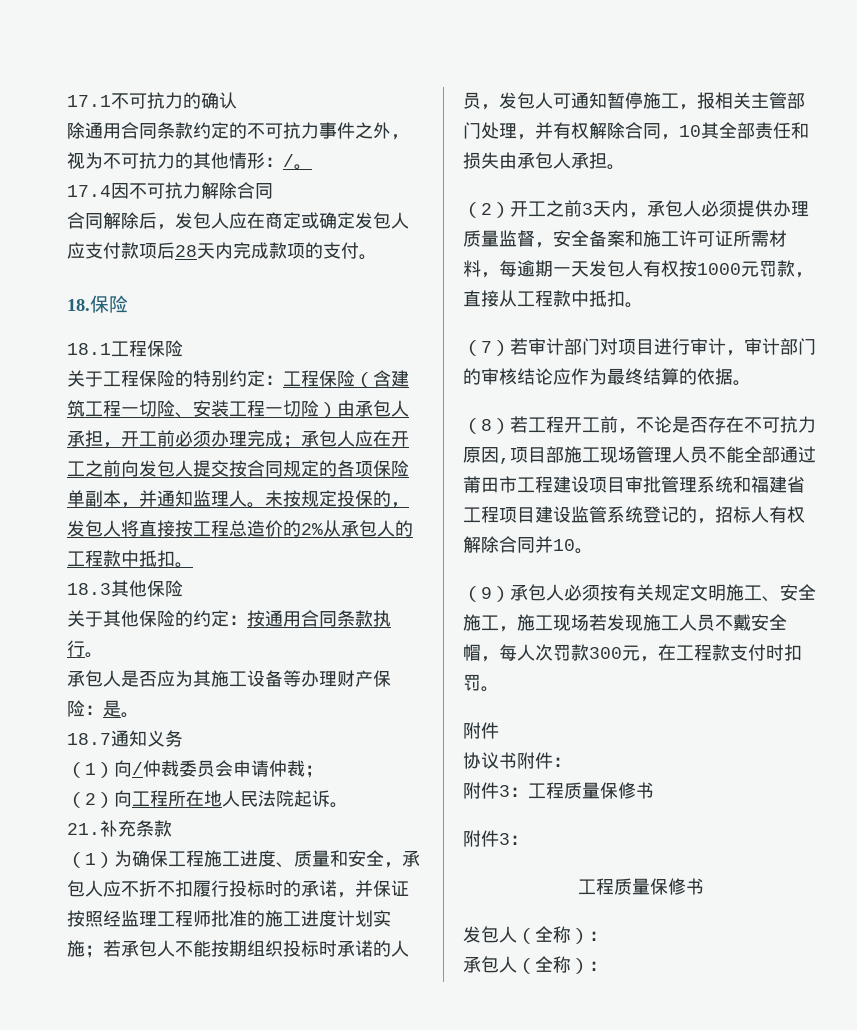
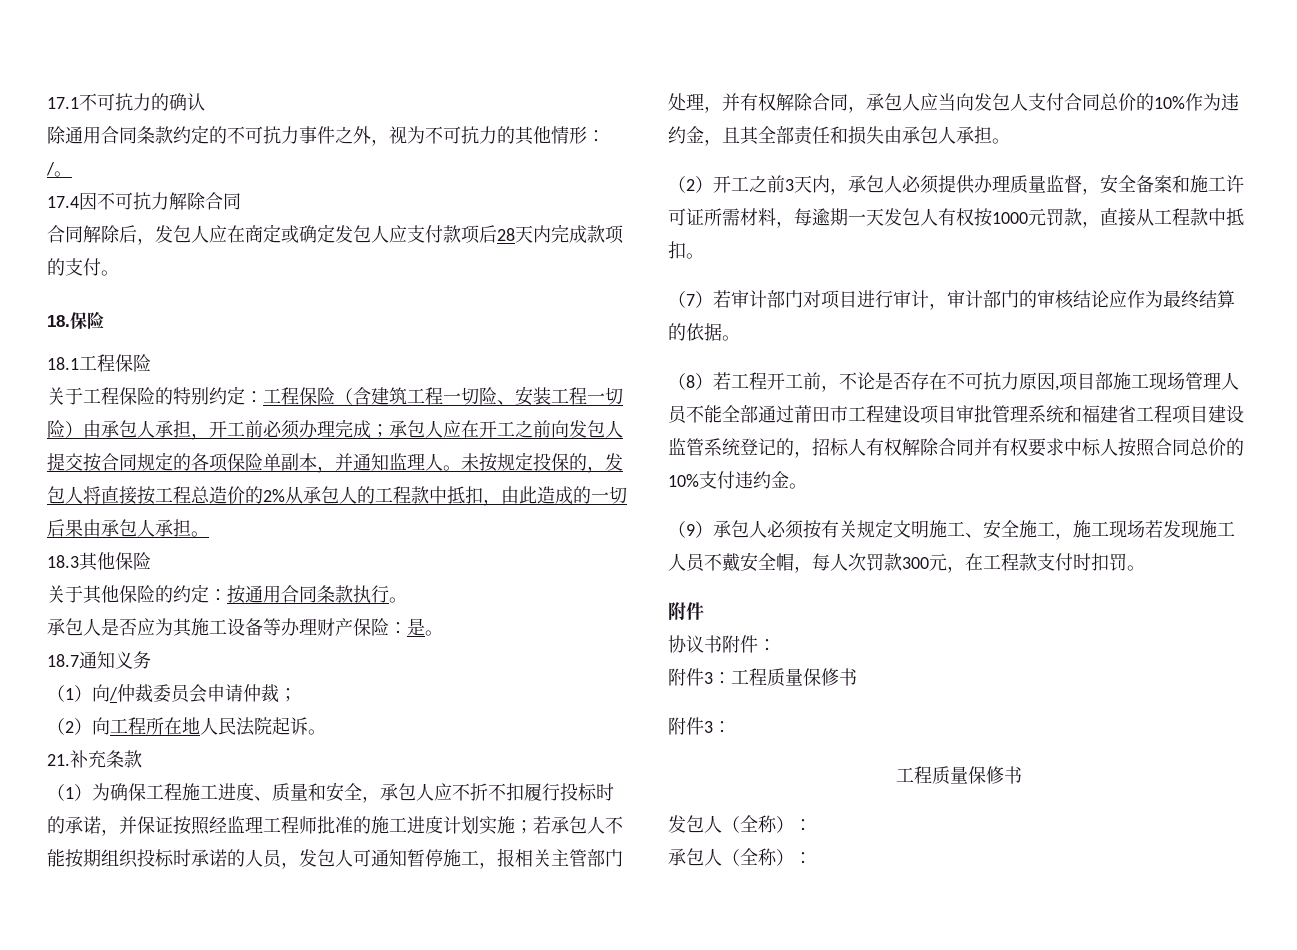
- 未按规定投保的，发包人将直接按工程总造价的2%从承包人的工程款中抵扣。
+ 未按规定投保的，发包人将直接按工程总造价的2%从承包人的工程款中抵扣，由此造成的一切后果由承包人承担。
- 若承包人不能按期组织投标时承诺的人员，发包人可通知暂停施工，报相关主管部门处理，并有权解除合同，10其全部责任和损失由承包人承担。
+ 若承包人不能按期组织投标时承诺的人员，发包人可通知暂停施工，报相关主管部门处理，并有权解除合同，承包人应当向发包人支付合同总价的10%作为违约金，且其全部责任和损失由承包人承担。
- （8）若工程开工前，不论是否存在不可抗力原因,项目部施工现场管理人员不能全部通过莆田市工程建设项目审批管理系统和福建省工程项目建设监管系统登记的，招标人有权解除合同并10。
+ （8）若工程开工前，不论是否存在不可抗力原因,项目部施工现场管理人员不能全部通过莆田市工程建设项目审批管理系统和福建省工程项目建设监管系统登记的，招标人有权解除合同并有权要求中标人按照合同总价的10%支付违约金。

